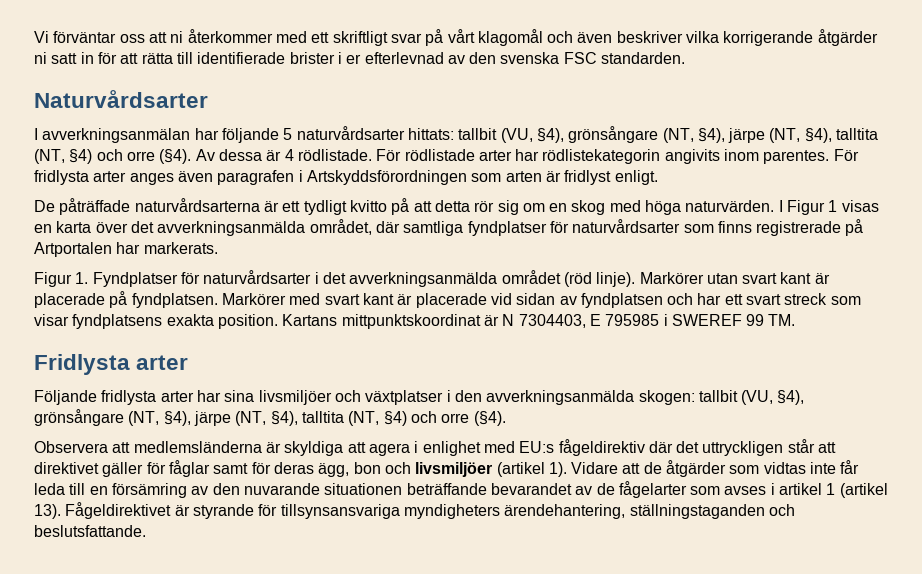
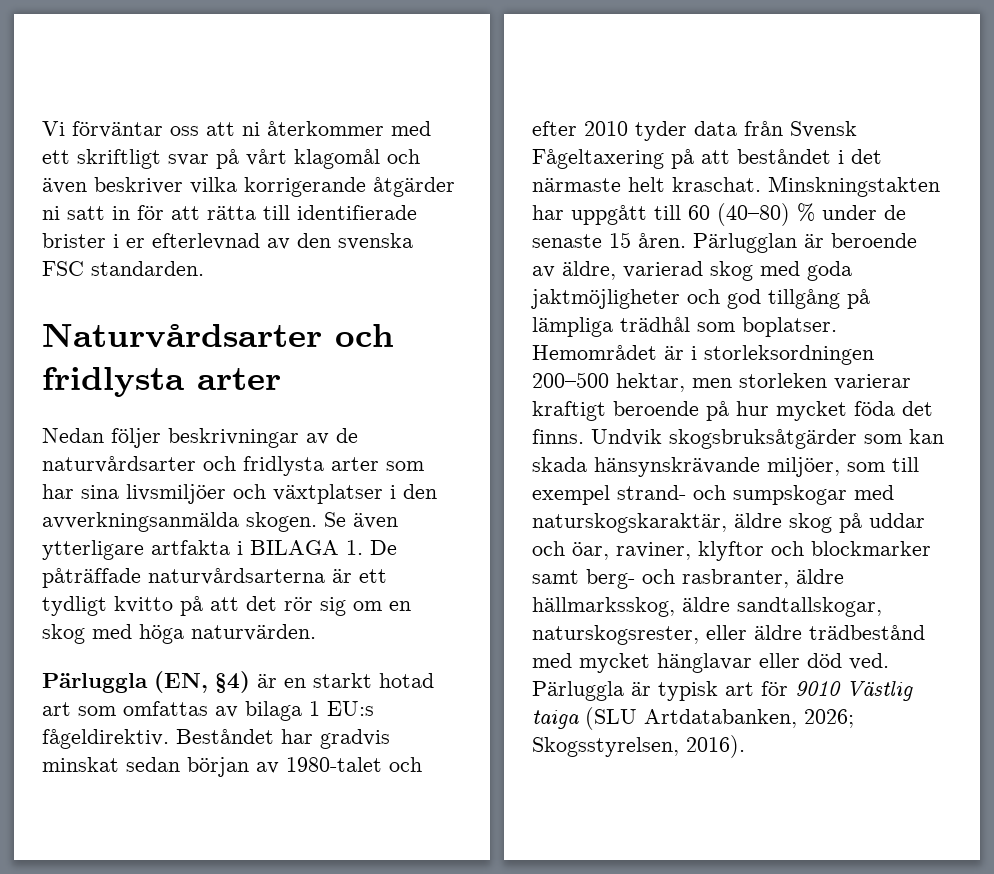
- Naturvårdsarter
- I avverkningsanmälan har följande 5 naturvårdsarter hittats: tallbit (VU, §4), grönsångare (NT, §4), järpe (NT, §4), talltita (NT, §4) och orre (§4). Av dessa är 4 rödlistade. För rödlistade arter har rödlistekategorin angivits inom parentes. För fridlysta arter anges även paragrafen i Artskyddsförordningen som arten är fridlyst enligt.
- De påträffade naturvårdsarterna är ett tydligt kvitto på att detta rör sig om en skog med höga naturvärden. I Figur 1 visas en karta över det avverkningsanmälda området, där samtliga fyndplatser för naturvårdsarter som finns registrerade på Artportalen har markerats.
- Figur 1. Fyndplatser för naturvårdsarter i det avverkningsanmälda området (röd linje). Markörer utan svart kant är placerade på fyndplatsen. Markörer med svart kant är placerade vid sidan av fyndplatsen och har ett svart streck som visar fyndplatsens exakta position. Kartans mittpunktskoordinat är N 7304403, E 795985 i SWEREF 99 TM.
- Fridlysta arter
- Följande fridlysta arter har sina livsmiljöer och växtplatser i den avverkningsanmälda skogen: tallbit (VU, §4), grönsångare (NT, §4), järpe (NT, §4), talltita (NT, §4) och orre (§4).
- Observera att medlemsländerna är skyldiga att agera i enlighet med EU:s fågeldirektiv där det uttryckligen står att direktivet gäller för fåglar samt för deras ägg, bon och livsmiljöer (artikel 1). Vidare att de åtgärder som vidtas inte får leda till en försämring av den nuvarande situationen beträffande bevarandet av de fågelarter som avses i artikel 1 (artikel 13). Fågeldirektivet är styrande för tillsynsansvariga myndigheters ärendehantering, ställningstaganden och beslutsfattande.
+ Naturvårdsarter och fridlysta arter
+ Nedan följer beskrivningar av de naturvårdsarter och fridlysta arter som har sina livsmiljöer och växtplatser i den avverkningsanmälda skogen. Se även ytterligare artfakta i BILAGA 1. De påträffade naturvårdsarterna är ett tydligt kvitto på att det rör sig om en skog med höga naturvärden.
+ Pärluggla (EN, §4) är en starkt hotad art som omfattas av bilaga 1 EU:s fågeldirektiv. Beståndet har gradvis minskat sedan början av 1980-talet och efter 2010 tyder data från Svensk Fågeltaxering på att beståndet i det närmaste helt kraschat. Minskningstakten har uppgått till 60 (40–80) % under de senaste 15 åren. Pärlugglan är beroende av äldre, varierad skog med goda jaktmöjligheter och god tillgång på lämpliga trädhål som boplatser. Hemområdet är i storleksordningen 200–500 hektar, men storleken varierar kraftigt beroende på hur mycket föda det finns. Undvik skogsbruksåtgärder som kan skada hänsynskrävande miljöer, som till exempel strand- och sumpskogar med naturskogskaraktär, äldre skog på uddar och öar, raviner, klyftor och blockmarker samt berg- och rasbranter, äldre hällmarksskog, äldre sandtallskogar, naturskogsrester, eller äldre trädbestånd med mycket hänglavar eller död ved. Pärluggla är typisk art för 9010 Västlig taiga (SLU Artdatabanken, 2026; Skogsstyrelsen, 2016).

